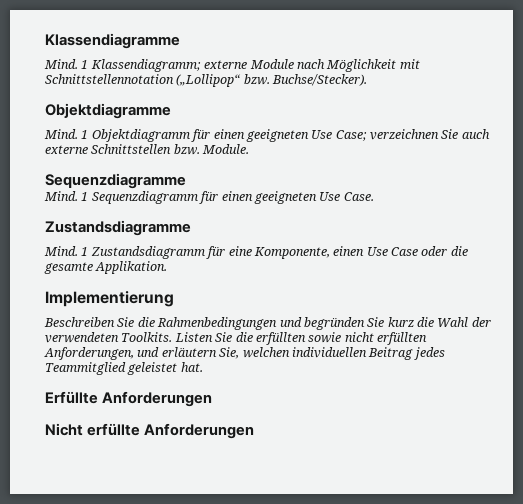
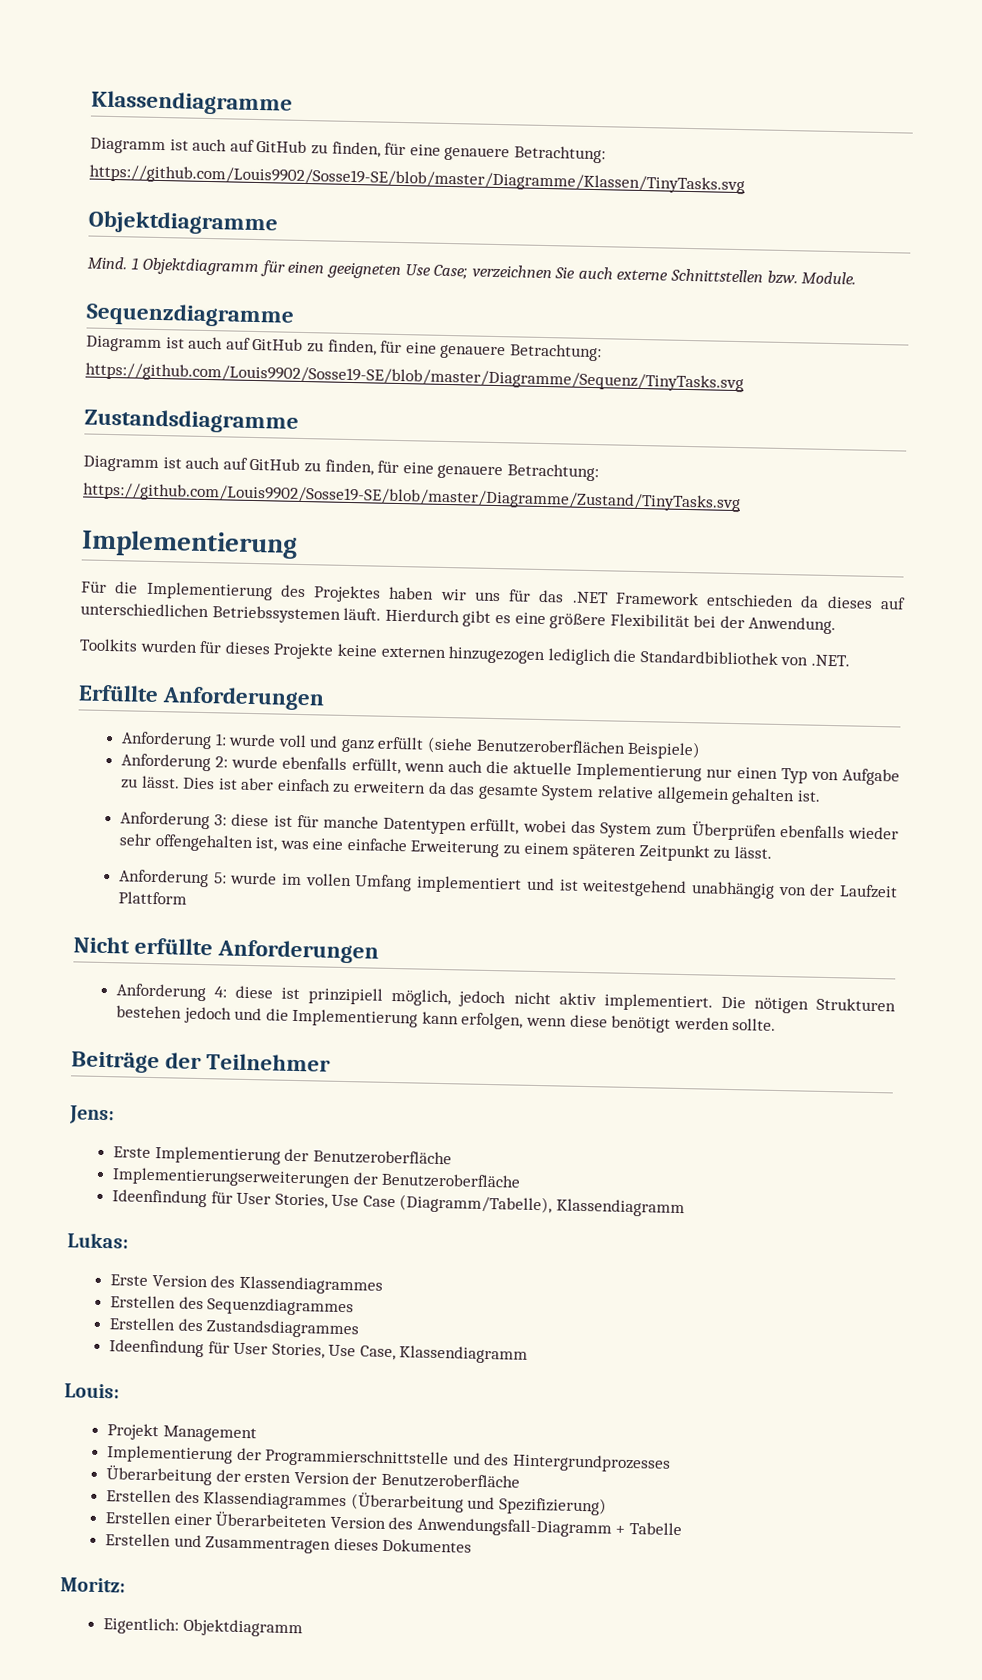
  Klassendiagramme
- Mind. 1 Klassendiagramm; externe Module nach Möglichkeit mit Schnittstellennotation („Lollipop“ bzw. Buchse/Stecker).
+ Diagramm ist auch auf GitHub zu finden, für eine genauere Betrachtung:
+ https://github.com/Louis9902/Sosse19-SE/blob/master/Diagramme/Klassen/TinyTasks.svg
  Sequenzdiagramme
- Mind. 1 Sequenzdiagramm für einen geeigneten Use Case.
+ Diagramm ist auch auf GitHub zu finden, für eine genauere Betrachtung:
+ https://github.com/Louis9902/Sosse19-SE/blob/master/Diagramme/Sequenz/TinyTasks.svg
  Zustandsdiagramme
- Mind. 1 Zustandsdiagramm für eine Komponente, einen Use Case oder die gesamte Applikation.
+ Diagramm ist auch auf GitHub zu finden, für eine genauere Betrachtung:
+ https://github.com/Louis9902/Sosse19-SE/blob/master/Diagramme/Zustand/TinyTasks.svg
  Implementierung
- Beschreiben Sie die Rahmenbedingungen und begründen Sie kurz die Wahl der verwendeten Toolkits. Listen Sie die erfüllten sowie nicht erfüllten Anforderungen, und erläutern Sie, welchen individuellen Beitrag jedes Teammitglied geleistet hat.
+ Für die Implementierung des Projektes haben wir uns für das .NET Framework entschieden da dieses auf unterschiedlichen Betriebssystemen läuft. Hierdurch gibt es eine größere Flexibilität bei der Anwendung.
+ Toolkits wurden für dieses Projekte keine externen hinzugezogen lediglich die Standardbibliothek von .NET.
  Erfüllte Anforderungen
+ Anforderung 1: wurde voll und ganz erfüllt (siehe Benutzeroberflächen Beispiele)
+ Anforderung 2: wurde ebenfalls erfüllt, wenn auch die aktuelle Implementierung nur einen Typ von Aufgabe zu lässt. Dies ist aber einfach zu erweitern da das gesamte System relative allgemein gehalten ist.
+ Anforderung 3: diese ist für manche Datentypen erfüllt, wobei das System zum Überprüfen ebenfalls wieder sehr offengehalten ist, was eine einfache Erweiterung zu einem späteren Zeitpunkt zu lässt.
+ Anforderung 5: wurde im vollen Umfang implementiert und ist weitestgehend unabhängig von der Laufzeit Plattform
  Nicht erfüllte Anforderungen
+ Anforderung 4: diese ist prinzipiell möglich, jedoch nicht aktiv implementiert. Die nötigen Strukturen bestehen jedoch und die Implementierung kann erfolgen, wenn diese benötigt werden sollte.
+ Beiträge der Teilnehmer
+ Jens:
+ Erste Implementierung der Benutzeroberfläche
+ Implementierungserweiterungen der Benutzeroberfläche
+ Ideenfindung für User Stories, Use Case (Diagramm/Tabelle), Klassendiagramm
+ Lukas:
+ Erste Version des Klassendiagrammes
+ Erstellen des Sequenzdiagrammes
+ Erstellen des Zustandsdiagrammes
+ Ideenfindung für User Stories, Use Case, Klassendiagramm
+ Louis:
+ Projekt Management
+ Implementierung der Programmierschnittstelle und des Hintergrundprozesses
+ Überarbeitung der ersten Version der Benutzeroberfläche
+ Erstellen des Klassendiagrammes (Überarbeitung und Spezifizierung)
+ Erstellen einer Überarbeiteten Version des Anwendungsfall-Diagramm + Tabelle
+ Erstellen und Zusammentragen dieses Dokumentes
+ Moritz:
+ Eigentlich: Objektdiagramm

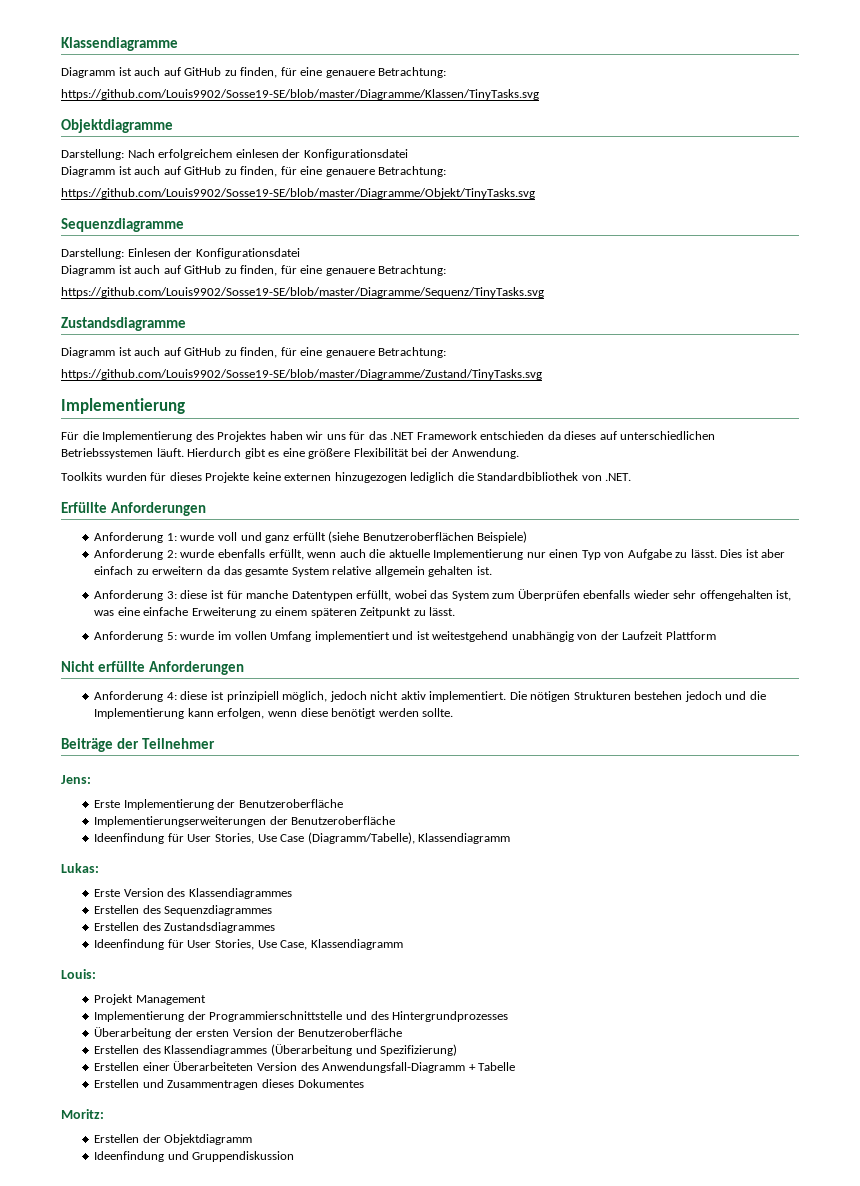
- Mind. 1 Objektdiagramm für einen geeigneten Use Case; verzeichnen Sie auch externe Schnittstellen bzw. Module.
+ Darstellung: Nach erfolgreichem einlesen der Konfigurationsdatei
+ Diagramm ist auch auf GitHub zu finden, für eine genauere Betrachtung:
+ https://github.com/Louis9902/Sosse19-SE/blob/master/Diagramme/Objekt/TinyTasks.svg
  Sequenzdiagramme
+ Darstellung: Einlesen der Konfigurationsdatei
- Eigentlich: Objektdiagramm
+ Erstellen der Objektdiagramm
+ Ideenfindung und Gruppendiskussion

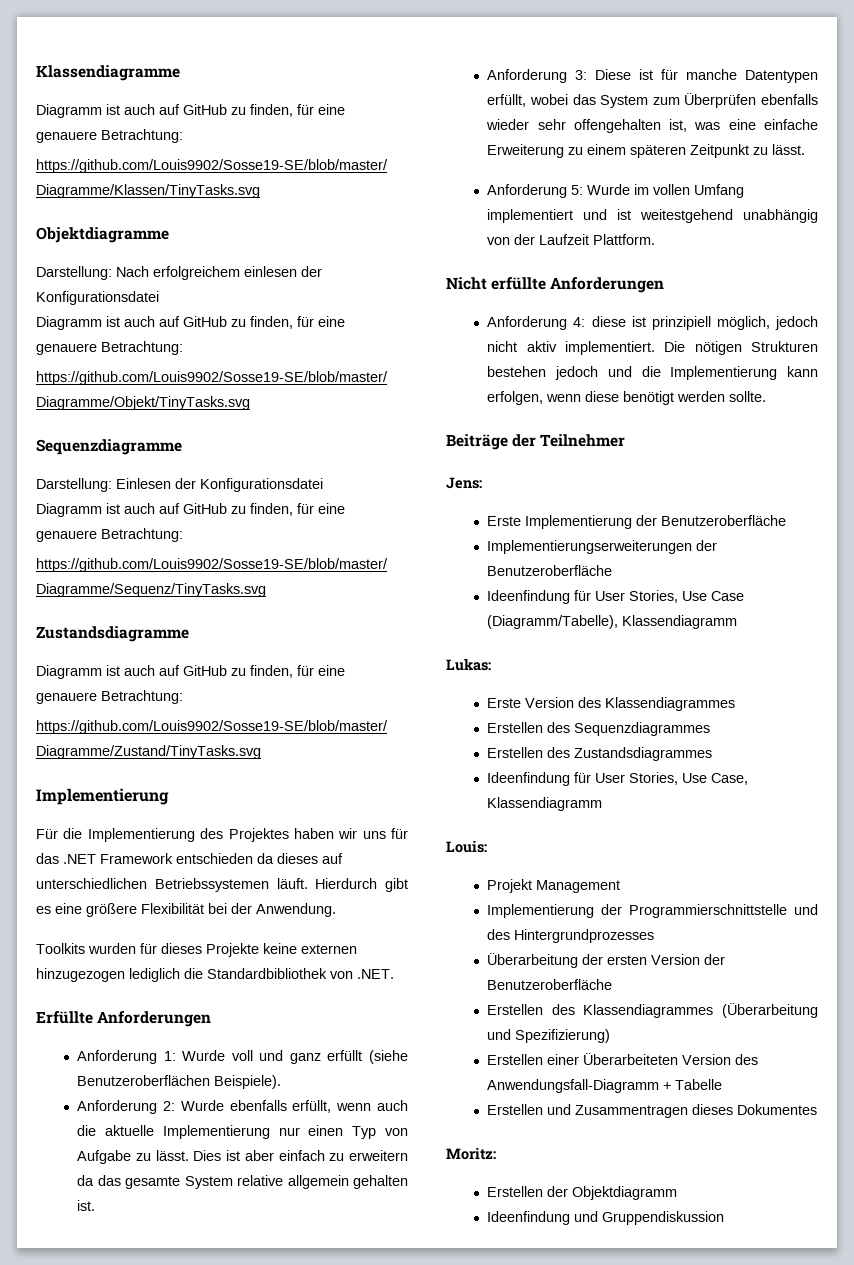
- Anforderung 1: wurde voll und ganz erfüllt (siehe Benutzeroberflächen Beispiele)
+ Anforderung 1: Wurde voll und ganz erfüllt (siehe Benutzeroberflächen Beispiele).
- Anforderung 2: wurde ebenfalls erfüllt, wenn auch die aktuelle Implementierung nur einen Typ von Aufgabe zu lässt.
+ Anforderung 2: Wurde ebenfalls erfüllt, wenn auch die aktuelle Implementierung nur einen Typ von Aufgabe zu lässt.
- Anforderung 3: diese ist für manche Datentypen erfüllt, wobei das System zum Überprüfen ebenfalls wieder sehr offengehalten ist, was eine einfache Erweiterung zu einem späteren Zeitpunkt zu lässt.
+ Anforderung 3: Diese ist für manche Datentypen erfüllt, wobei das System zum Überprüfen ebenfalls wieder sehr offengehalten ist, was eine einfache Erweiterung zu einem späteren Zeitpunkt zu lässt.
- Anforderung 5: wurde im vollen Umfang implementiert und ist weitestgehend unabhängig von der Laufzeit Plattform
+ Anforderung 5: Wurde im vollen Umfang implementiert und ist weitestgehend unabhängig von der Laufzeit Plattform.

